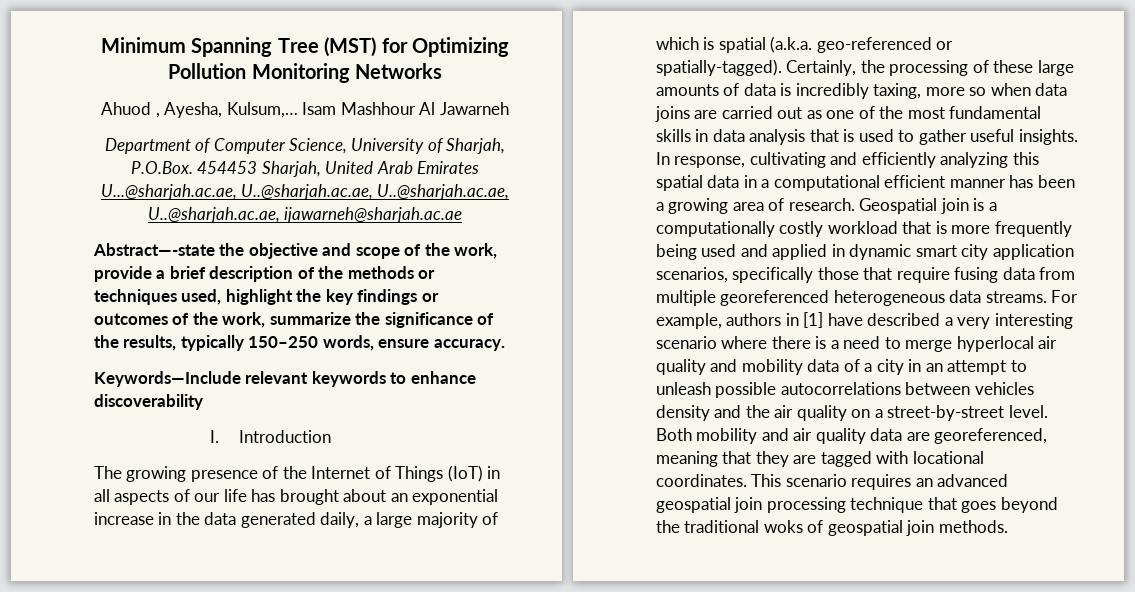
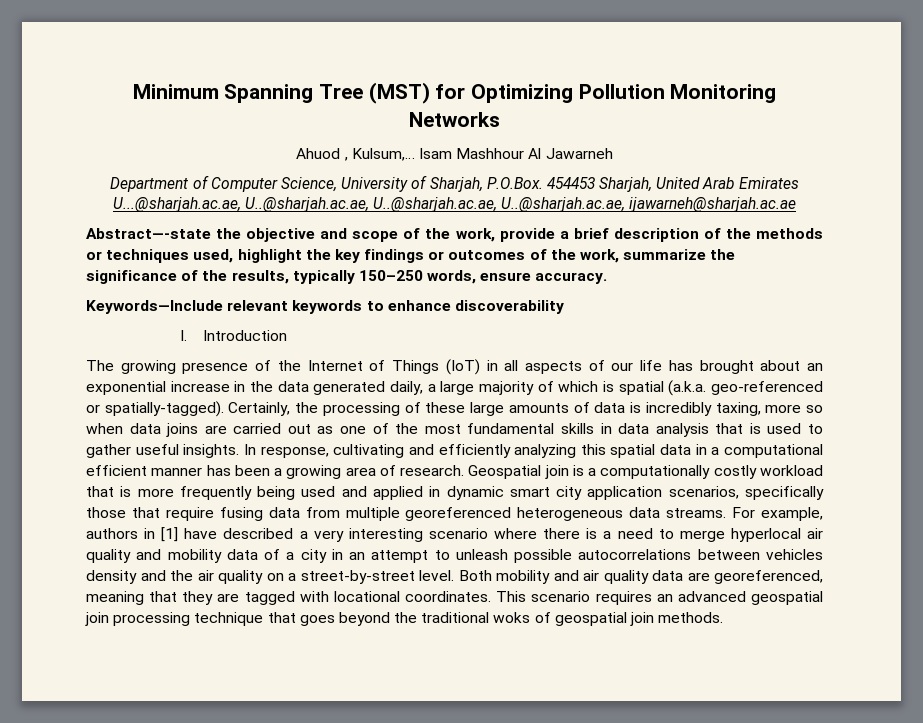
- Ahuod , Ayesha, Kulsum,…
+ Ahuod , Kulsum,…

